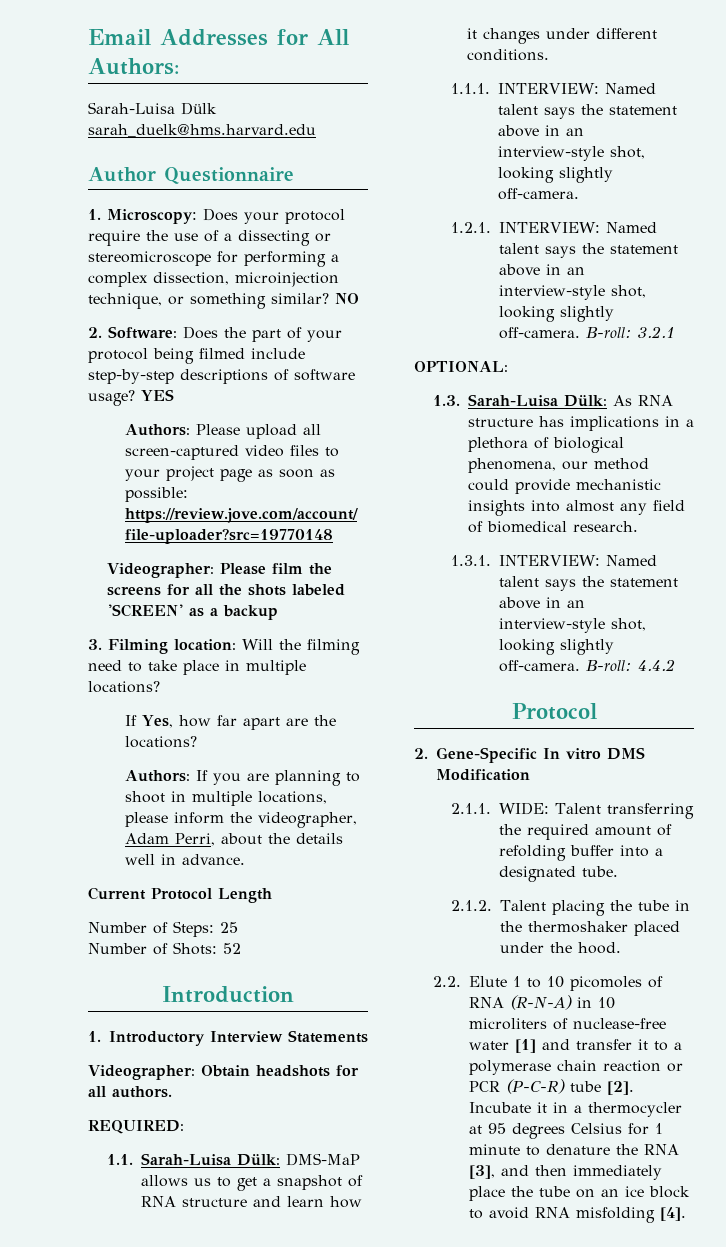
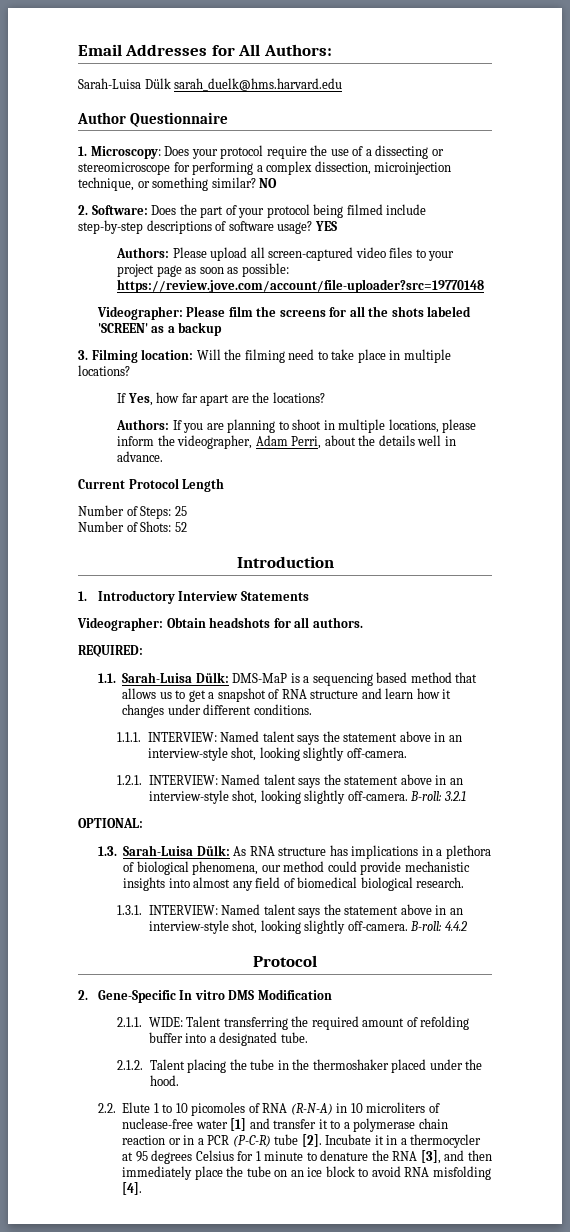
- 1.1. Sarah-Luisa Dülk: DMS-MaP allows us to get a snapshot of RNA structure and learn how it changes under different conditions.
+ 1.1. Sarah-Luisa Dülk: DMS-MaP is a sequencing based method that allows us to get a snapshot of RNA structure and learn how it changes under different conditions.
- 1.3. Sarah-Luisa Dülk: As RNA structure has implications in a plethora of biological phenomena, our method could provide mechanistic insights into almost any field of biomedical research.
+ 1.3. Sarah-Luisa Dülk: As RNA structure has implications in a plethora of biological phenomena, our method could provide mechanistic insights into almost any field of biomedical biological research.
- 2.2. Elute 1 to 10 picomoles of RNA (R-N-A) in 10 microliters of nuclease-free water [1] and transfer it to a polymerase chain reaction or PCR (P-C-R) tube [2].
+ 2.2. Elute 1 to 10 picomoles of RNA (R-N-A) in 10 microliters of nuclease-free water [1] and transfer it to a polymerase chain reaction or in a PCR (P-C-R) tube [2].

